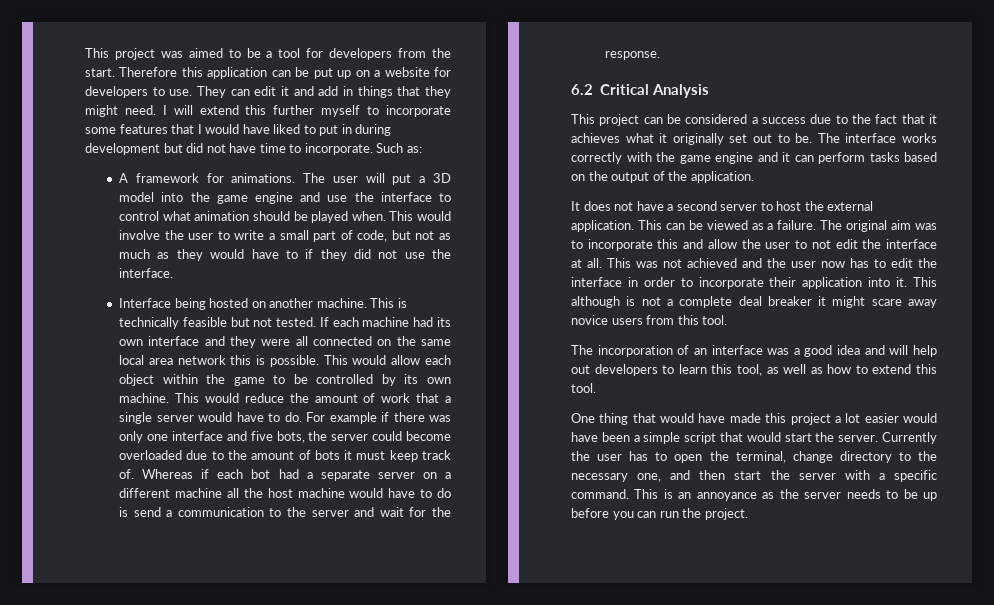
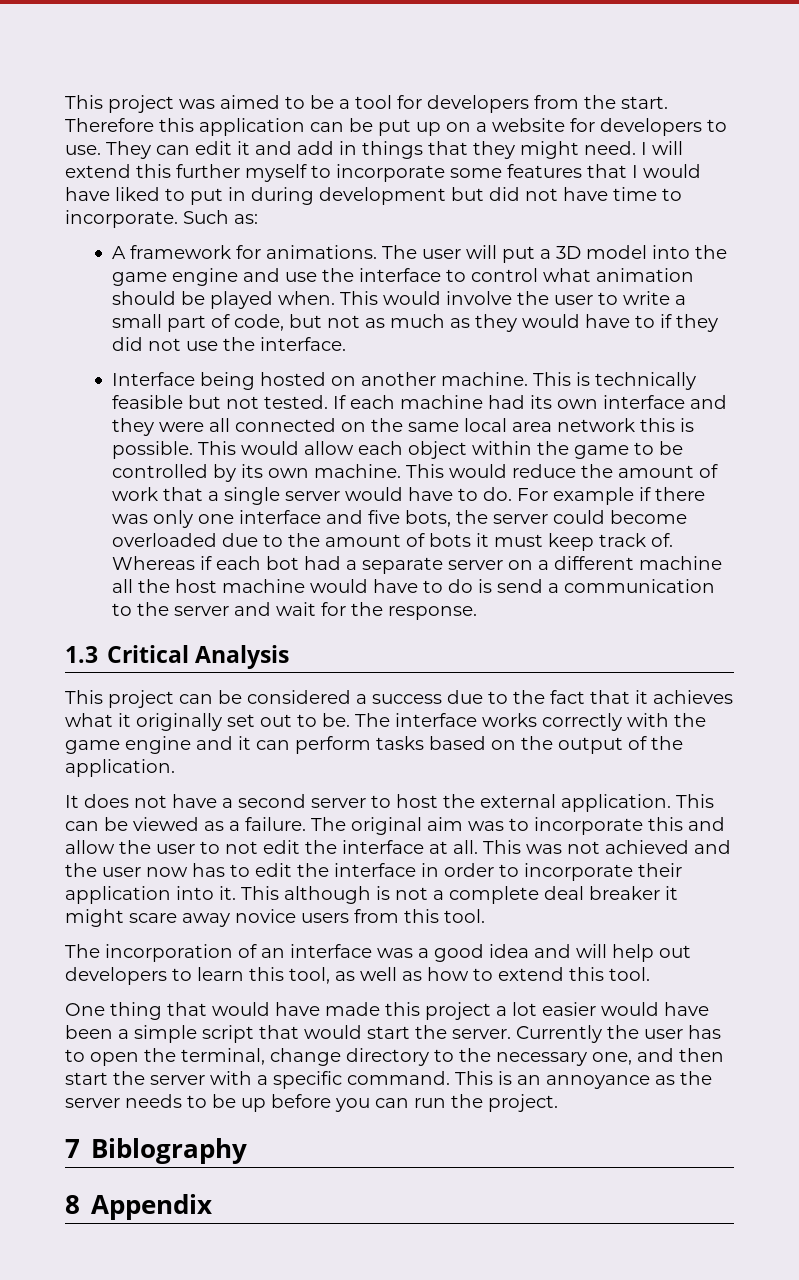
- 6.2 Critical Analysis
+ 1.3 Critical Analysis
+ 7 Biblography
+ 8 Appendix

